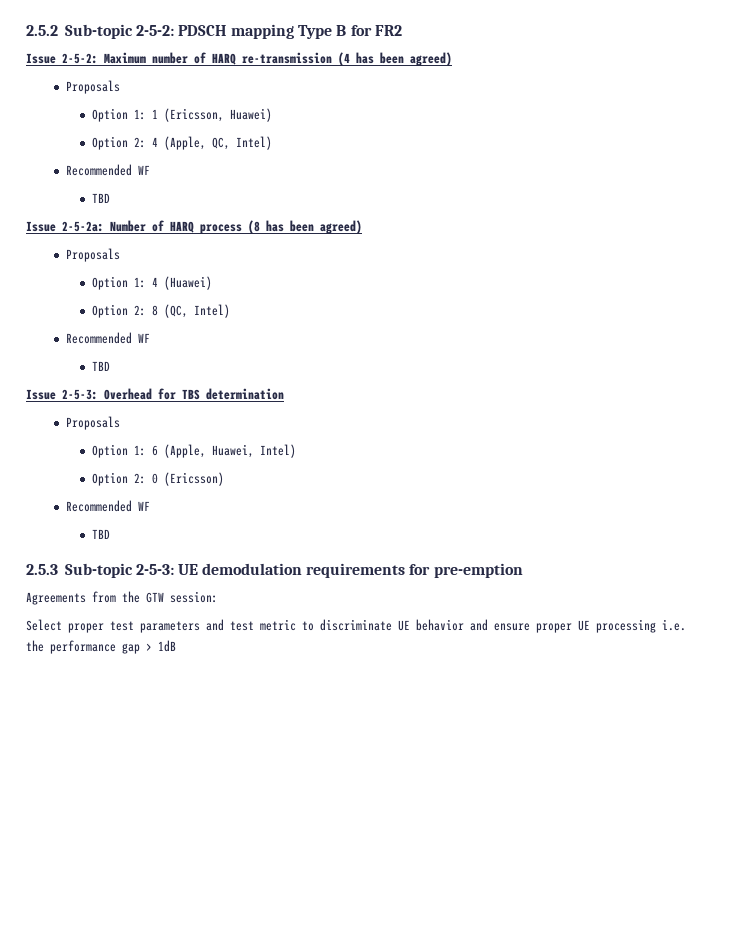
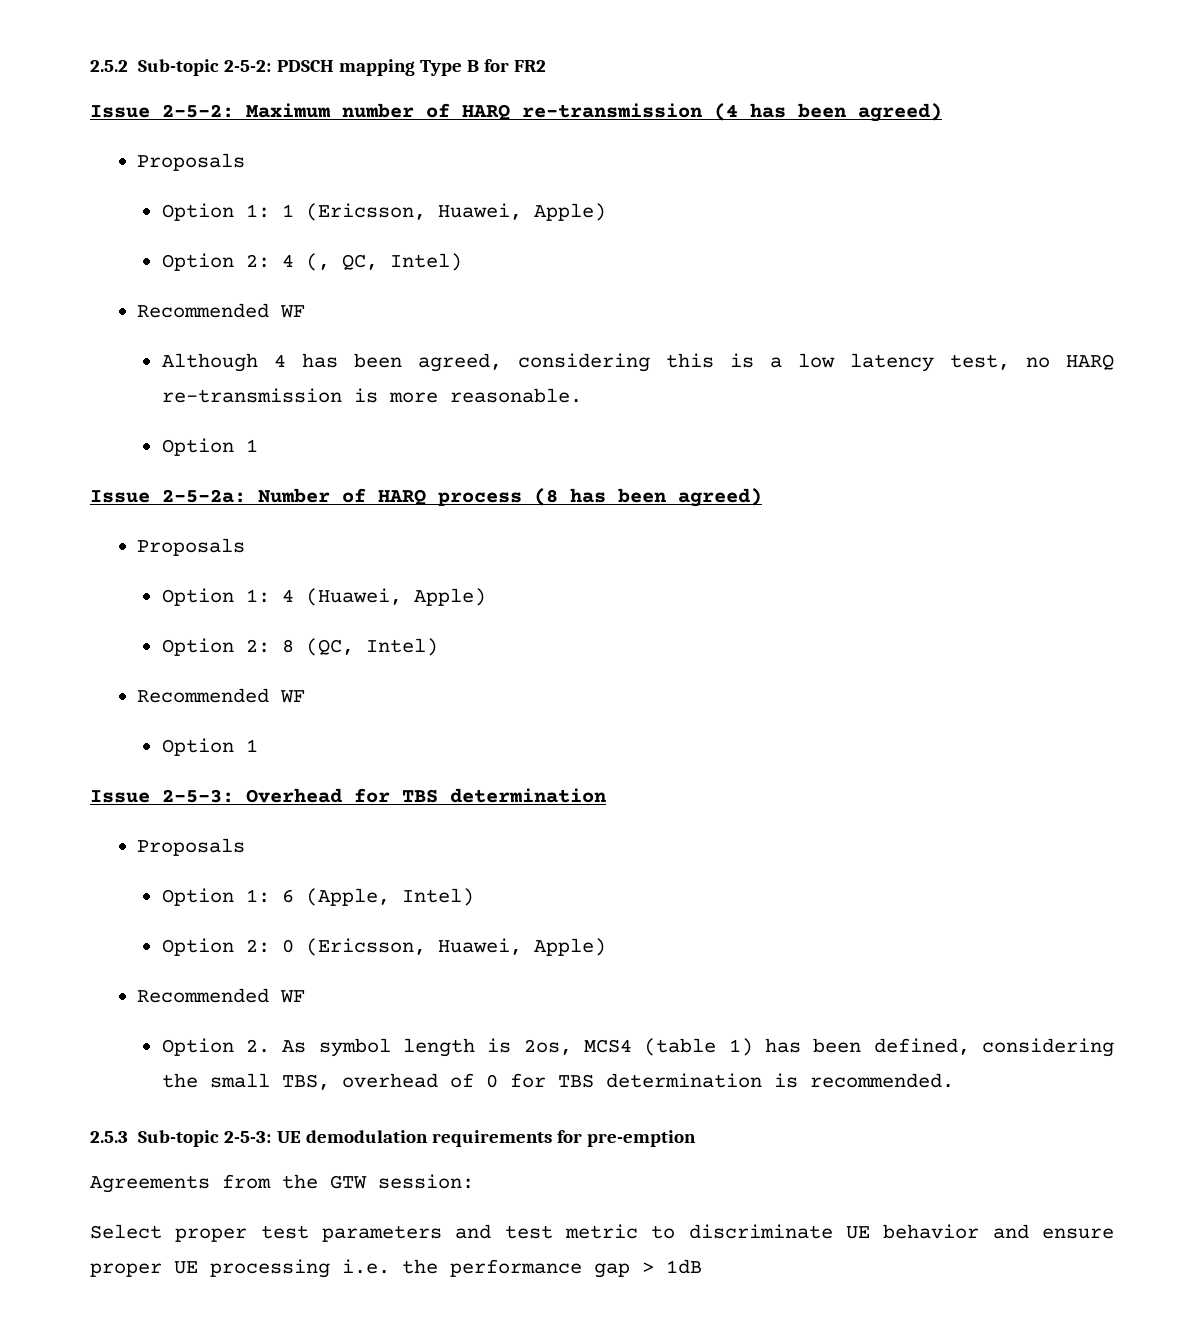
- Option 1: 1 (Ericsson, Huawei)
+ Option 1: 1 (Ericsson, Huawei, Apple)
- Option 2: 4 (Apple, QC, Intel)
+ Option 2: 4 (, QC, Intel)
  Recommended WF
- TBD
+ Although 4 has been agreed, considering this is a low latency test, no HARQ re-transmission is more reasonable.
+ Option 1
- Option 1: 4 (Huawei)
+ Option 1: 4 (Huawei, Apple)
  Option 2: 8 (QC, Intel)
  Recommended WF
- TBD
+ Option 1
- Option 1: 6 (Apple, Huawei, Intel)
+ Option 1: 6 (Apple, Intel)
- Option 2: 0 (Ericsson)
+ Option 2: 0 (Ericsson, Huawei, Apple)
  Recommended WF
- TBD
+ Option 2. As symbol length is 2os, MCS4 (table 1) has been defined, considering the small TBS, overhead of 0 for TBS determination is recommended.

